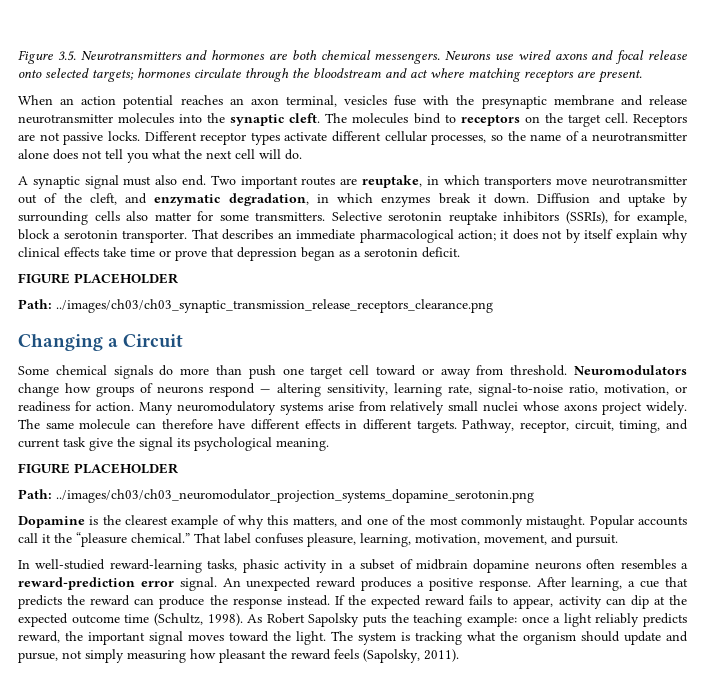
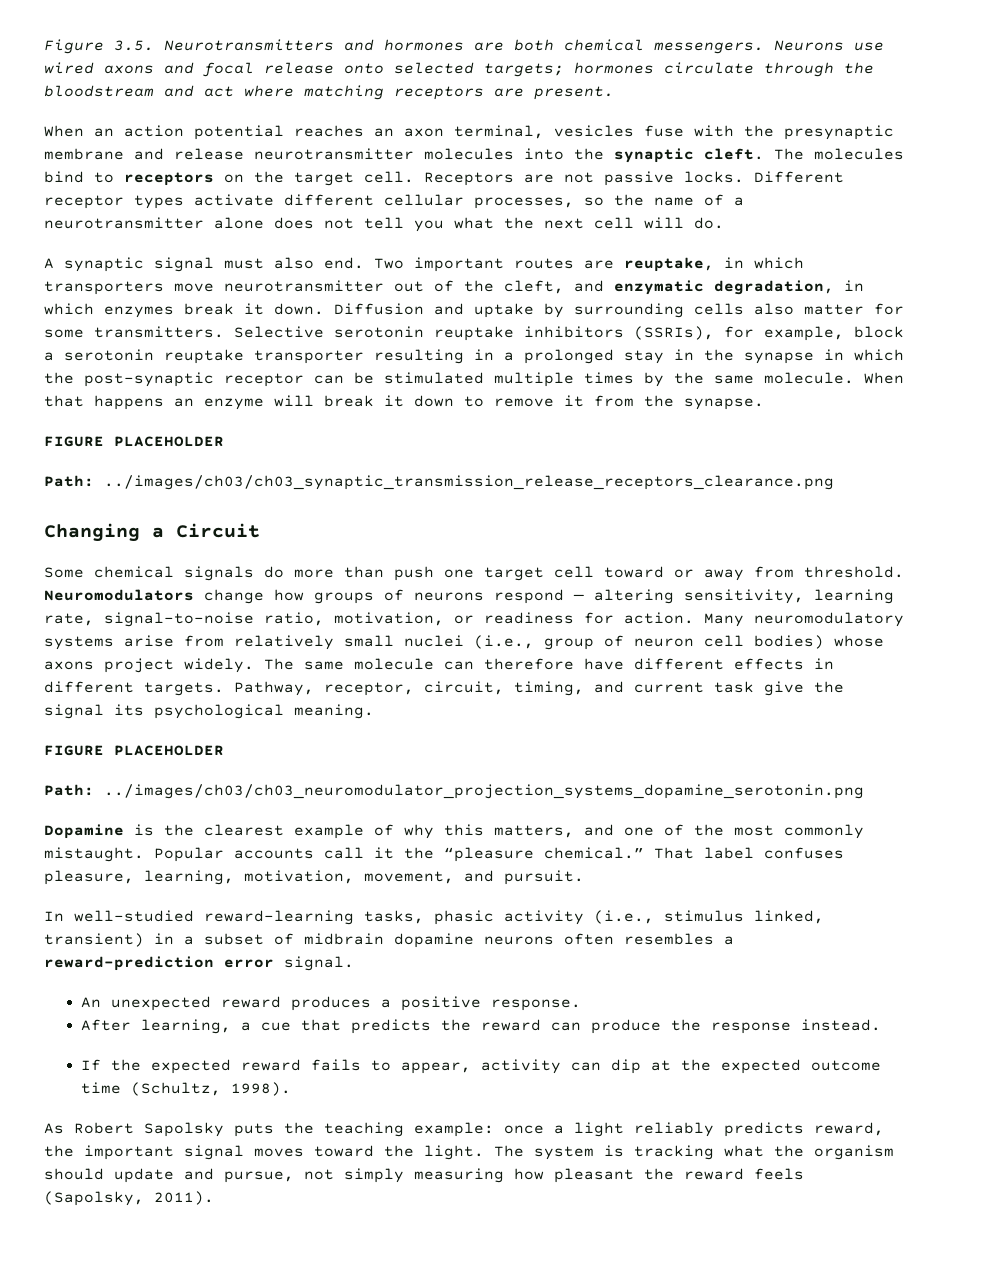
- Selective serotonin reuptake inhibitors (SSRIs), for example, block a serotonin transporter. That describes an immediate pharmacological action; it does not by itself explain why clinical effects take time or prove that depression began as a serotonin deficit.
+ Selective serotonin reuptake inhibitors (SSRIs), for example, block a serotonin reuptake transporter resulting in a prolonged stay in the synapse in which the post-synaptic receptor can be stimulated multiple times by the same molecule. When that happens an enzyme will break it down to remove it from the synapse.
- Many neuromodulatory systems arise from relatively small nuclei whose axons project widely.
+ Many neuromodulatory systems arise from relatively small nuclei (i.e., group of neuron cell bodies) whose axons project widely.
- In well-studied reward-learning tasks, phasic activity in a subset of midbrain dopamine neurons often resembles a reward-prediction error signal. An unexpected reward produces a positive response. After learning, a cue that predicts the reward can produce the response instead. If the expected reward fails to appear, activity can dip at the expected outcome time (Schultz, 1998). As Robert Sapolsky puts the teaching example:
+ In well-studied reward-learning tasks, phasic activity (i.e., stimulus linked, transient) in a subset of midbrain dopamine neurons often resembles a reward-prediction error signal.
+ An unexpected reward produces a positive response.
+ After learning, a cue that predicts the reward can produce the response instead.
+ If the expected reward fails to appear, activity can dip at the expected outcome time (Schultz, 1998).
+ As Robert Sapolsky puts the teaching example:

